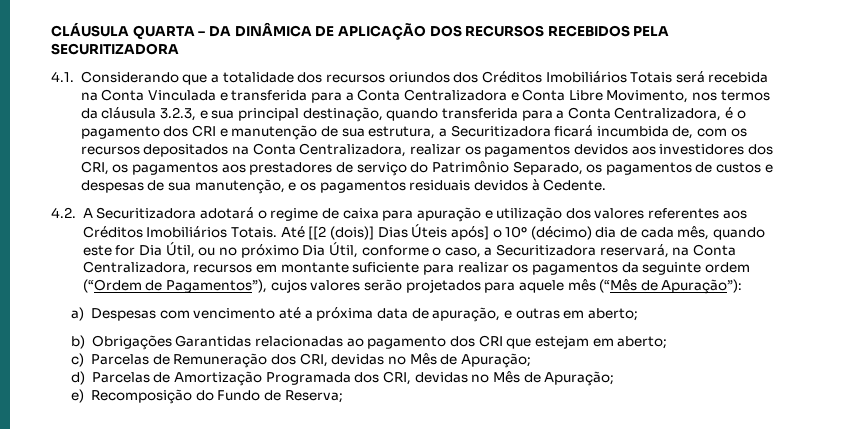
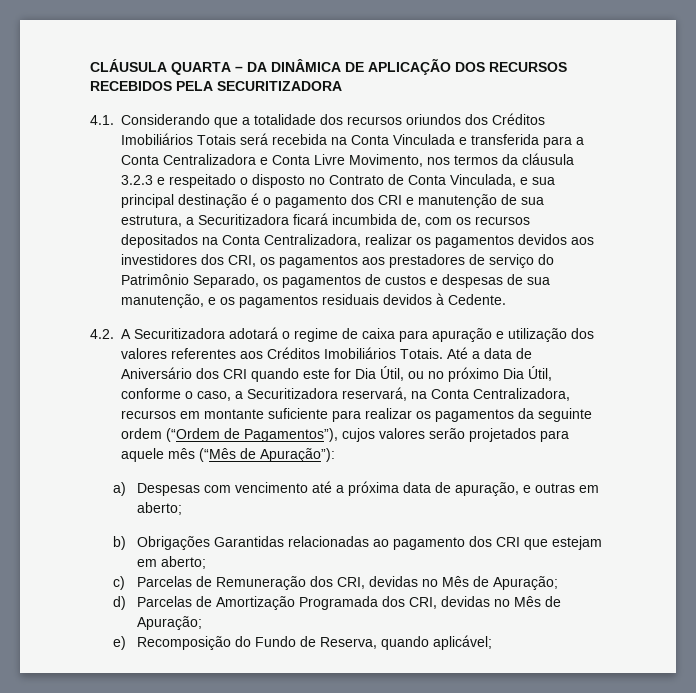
- 4.1. Considerando que a totalidade dos recursos oriundos dos Créditos Imobiliários Totais será recebida na Conta Vinculada e transferida para a Conta Centralizadora e Conta Libre Movimento, nos termos da cláusula 3.2.3, e sua principal destinação, quando transferida para a Conta Centralizadora, é o pagamento dos CRI e manutenção de sua estrutura, a Securitizadora ficará incumbida de, com os recursos depositados na Conta Centralizadora, realizar os pagamentos devidos aos investidores dos CRI, os pagamentos aos prestadores de serviço do Patrimônio Separado, os pagamentos de custos e despesas de sua manutenção, e os pagamentos residuais devidos à Cedente.
+ 4.1. Considerando que a totalidade dos recursos oriundos dos Créditos Imobiliários Totais será recebida na Conta Vinculada e transferida para a Conta Centralizadora e Conta Livre Movimento, nos termos da cláusula 3.2.3 e respeitado o disposto no Contrato de Conta Vinculada, e sua principal destinação é o pagamento dos CRI e manutenção de sua estrutura, a Securitizadora ficará incumbida de, com os recursos depositados na Conta Centralizadora, realizar os pagamentos devidos aos investidores dos CRI, os pagamentos aos prestadores de serviço do Patrimônio Separado, os pagamentos de custos e despesas de sua manutenção, e os pagamentos residuais devidos à Cedente.
- Até [[2 (dois)] Dias Úteis após] o 10º (décimo) dia de cada mês, quando este for Dia Útil, ou no próximo Dia Útil, conforme o caso, a Securitizadora reservará, na Conta Centralizadora, recursos em montante suficiente para realizar os pagamentos da seguinte ordem (“Ordem de Pagamentos”), cujos valores serão projetados para aquele mês (“Mês de Apuração”):
+ Até a data de Aniversário dos CRI quando este for Dia Útil, ou no próximo Dia Útil, conforme o caso, a Securitizadora reservará, na Conta Centralizadora, recursos em montante suficiente para realizar os pagamentos da seguinte ordem (“Ordem de Pagamentos”), cujos valores serão projetados para aquele mês (“Mês de Apuração”):
- e) Recomposição do Fundo de Reserva;
+ e) Recomposição do Fundo de Reserva, quando aplicável;

